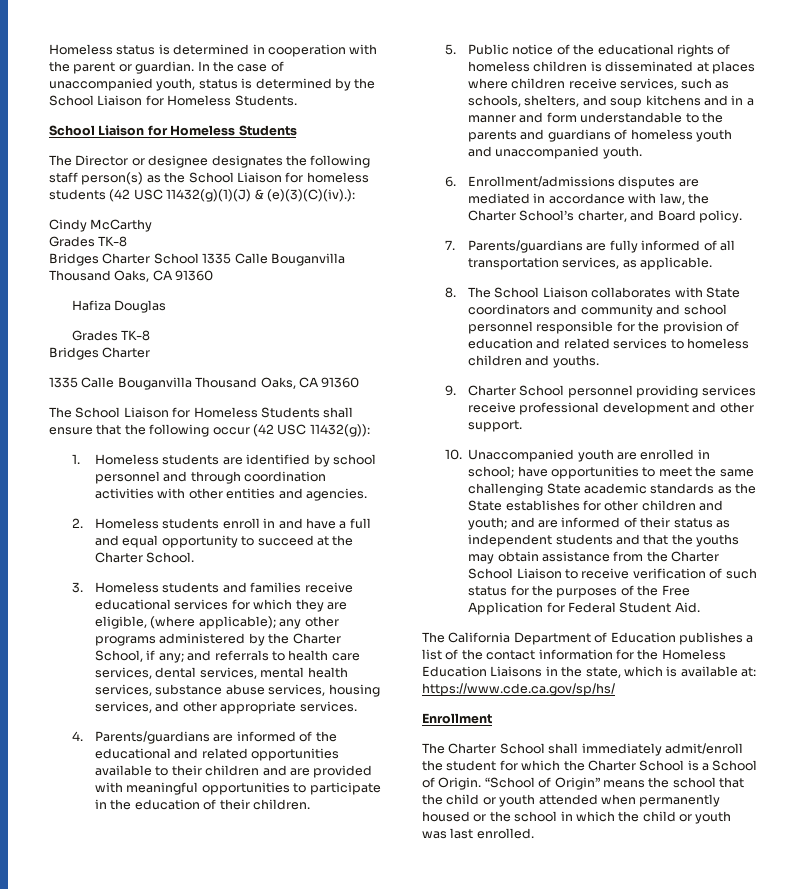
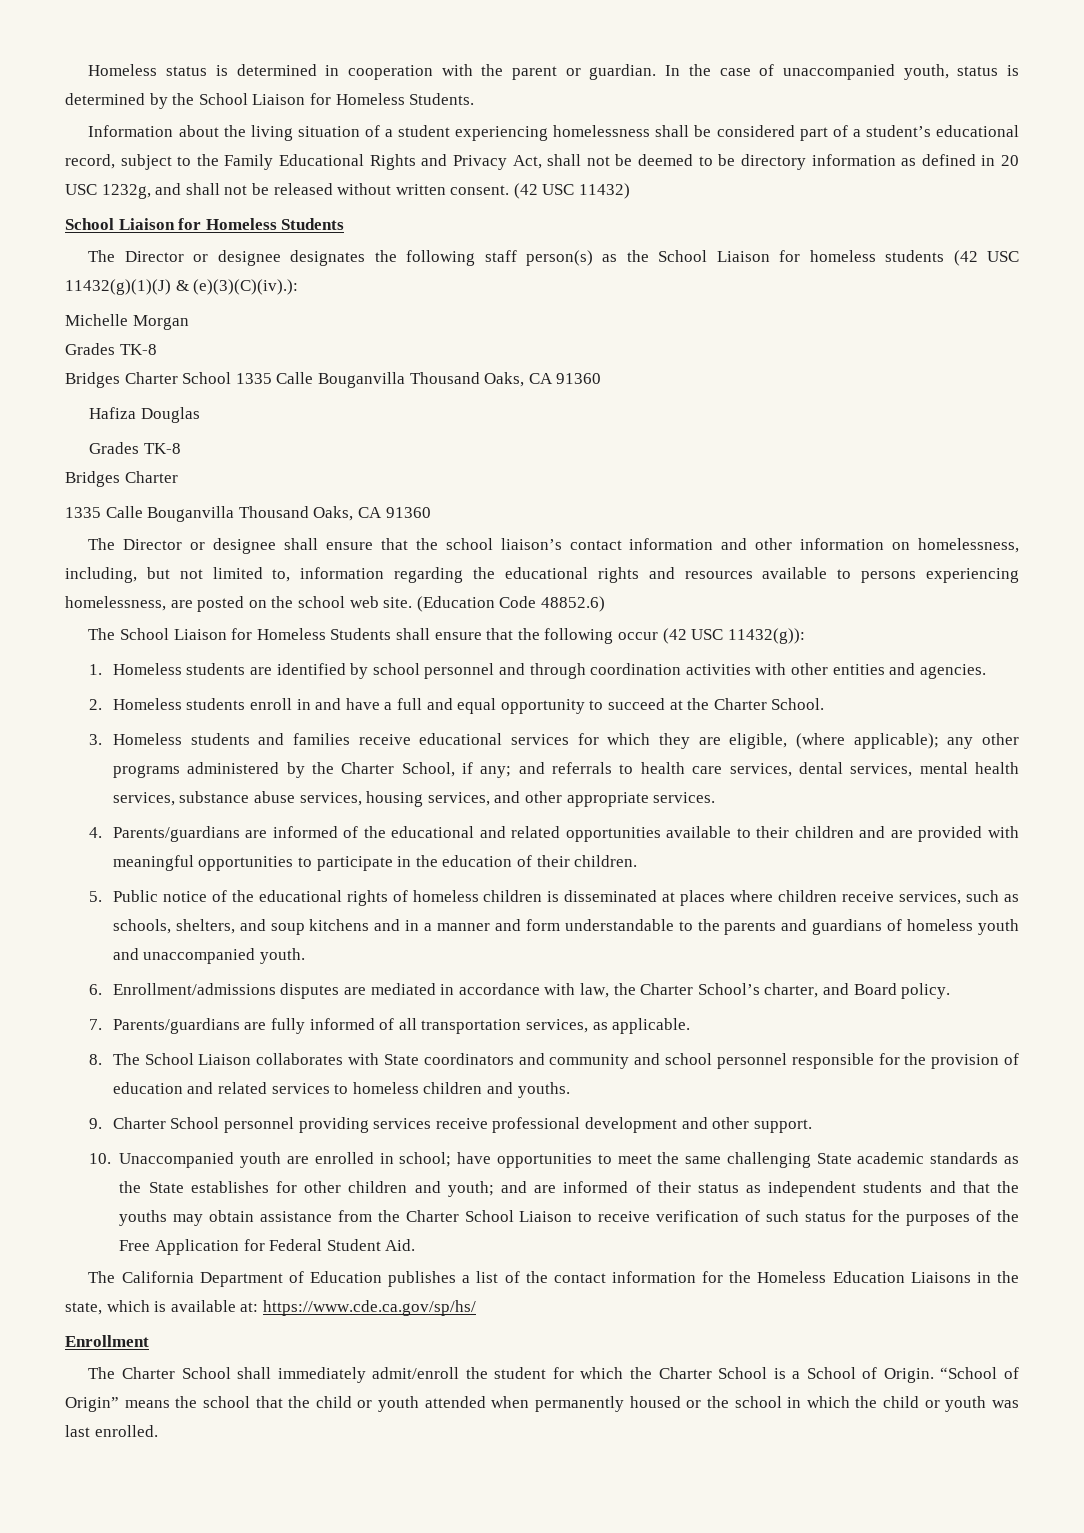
+ Information about the living situation of a student experiencing homelessness shall be considered part of a student’s educational record, subject to the Family Educational Rights and Privacy Act, shall not be deemed to be directory information as defined in 20 USC 1232g, and shall not be released without written consent. (42 USC 11432)
- Cindy McCarthy
+ Michelle Morgan
+ The Director or designee shall ensure that the school liaison’s contact information and other information on homelessness, including, but not limited to, information regarding the educational rights and resources available to persons experiencing homelessness, are posted on the school web site. (Education Code 48852.6)

